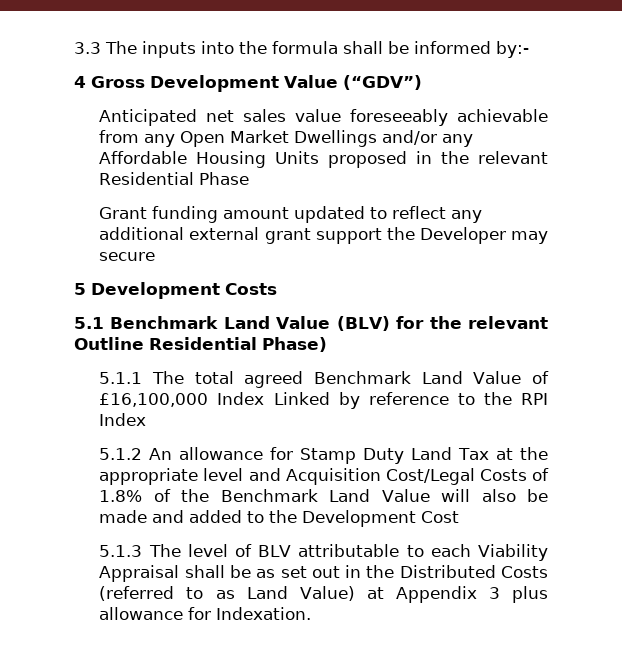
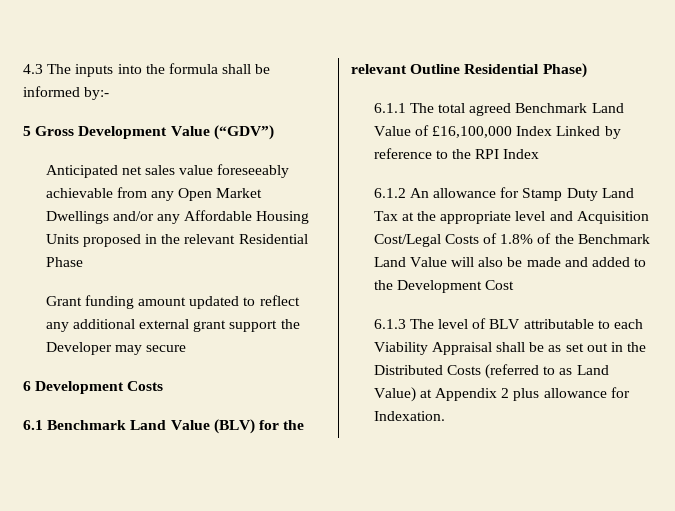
- 3.3 The inputs into the formula shall be informed by:-
+ 4.3 The inputs into the formula shall be informed by:-
- 4 Gross Development Value (“GDV”)
+ 5 Gross Development Value (“GDV”)
- 5 Development Costs
+ 6 Development Costs
- 5.1 Benchmark Land Value (BLV) for the relevant Outline Residential Phase)
+ 6.1 Benchmark Land Value (BLV) for the relevant Outline Residential Phase)
- 5.1.1 The total agreed Benchmark Land Value of £16,100,000 Index Linked by reference to the RPI Index
+ 6.1.1 The total agreed Benchmark Land Value of £16,100,000 Index Linked by reference to the RPI Index
- 5.1.2 An allowance for Stamp Duty Land Tax at the appropriate level and Acquisition Cost/Legal Costs of 1.8% of the Benchmark Land Value will also be made and added to the Development Cost
+ 6.1.2 An allowance for Stamp Duty Land Tax at the appropriate level and Acquisition Cost/Legal Costs of 1.8% of the Benchmark Land Value will also be made and added to the Development Cost
- 5.1.3 The level of BLV attributable to each Viability Appraisal shall be as set out in the Distributed Costs (referred to as Land Value) at Appendix 3 plus allowance for Indexation.
+ 6.1.3 The level of BLV attributable to each Viability Appraisal shall be as set out in the Distributed Costs (referred to as Land Value) at Appendix 2 plus allowance for Indexation.

